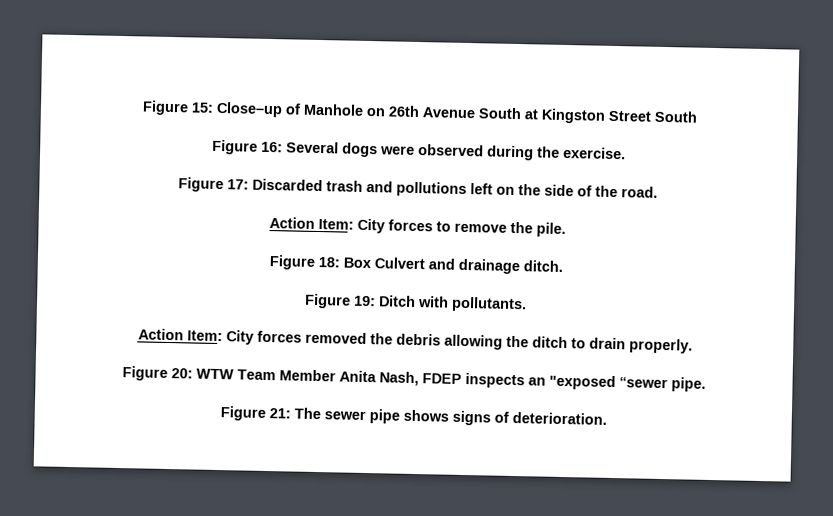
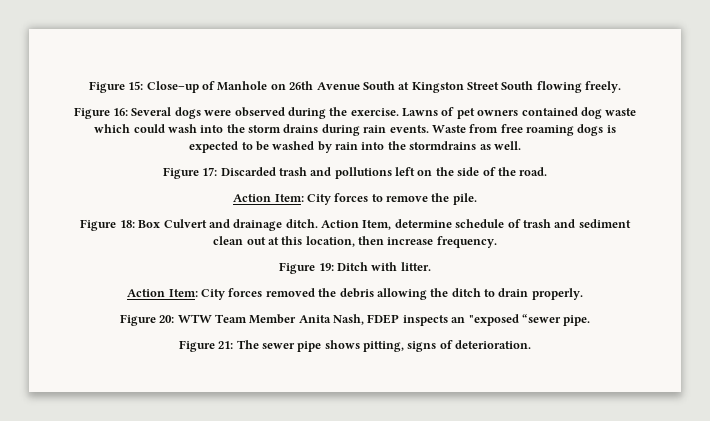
- Figure 15: Close–up of Manhole on 26th Avenue South at Kingston Street South
+ Figure 15: Close–up of Manhole on 26th Avenue South at Kingston Street South flowing freely.
+ Lawns of pet owners contained dog waste which could wash into the storm drains during rain events. Waste from free roaming dogs is expected to be washed by rain into the stormdrains as well.
+ Action Item, determine schedule of trash and sediment clean out at this location, then increase frequency.
- Figure 19: Ditch with pollutants.
+ Figure 19: Ditch with litter.
- Figure 21: The sewer pipe shows signs of deterioration.
+ Figure 21: The sewer pipe shows pitting, signs of deterioration.

